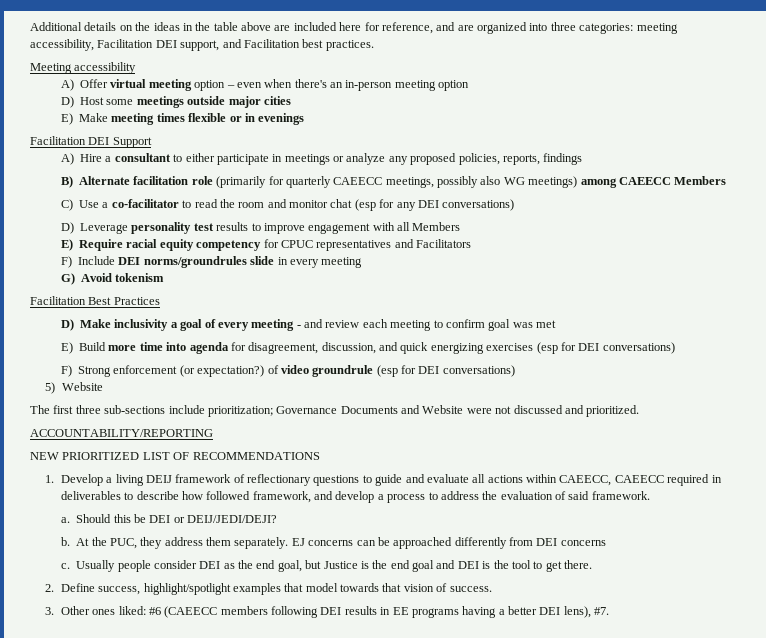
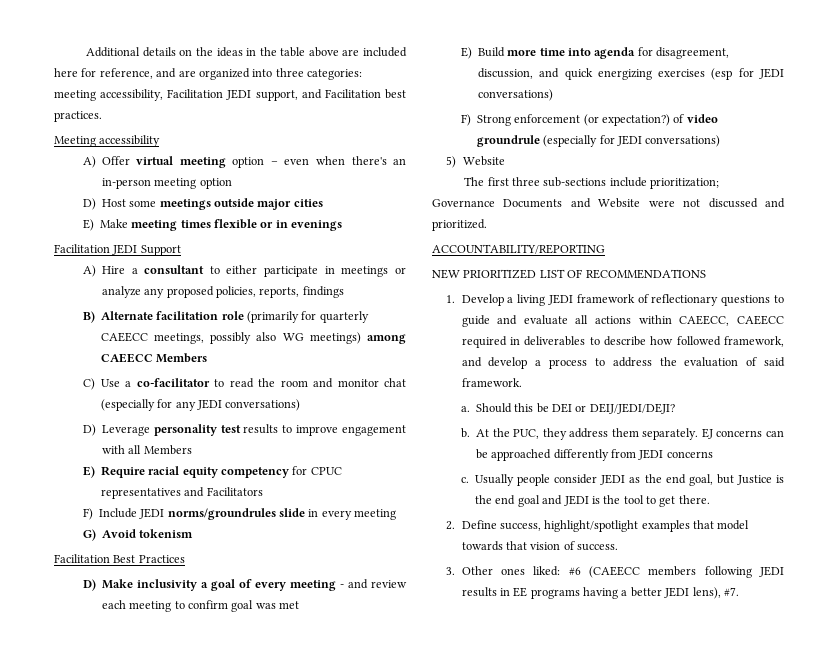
- Additional details on the ideas in the table above are included here for reference, and are organized into three categories: meeting accessibility, Facilitation DEI support, and Facilitation best practices.
+ Additional details on the ideas in the table above are included here for reference, and are organized into three categories: meeting accessibility, Facilitation JEDI support, and Facilitation best practices.
- Facilitation DEI Support
+ Facilitation JEDI Support
- C) Use a co-facilitator to read the room and monitor chat (esp for any DEI conversations)
+ C) Use a co-facilitator to read the room and monitor chat (especially for any JEDI conversations)
- F) Include DEI norms/groundrules slide in every meeting
+ F) Include JEDI norms/groundrules slide in every meeting
- E) Build more time into agenda for disagreement, discussion, and quick energizing exercises (esp for DEI conversations)
+ E) Build more time into agenda for disagreement, discussion, and quick energizing exercises (esp for JEDI conversations)
- F) Strong enforcement (or expectation?) of video groundrule (esp for DEI conversations)
+ F) Strong enforcement (or expectation?) of video groundrule (especially for JEDI conversations)
- 1. Develop a living DEIJ framework of reflectionary questions to guide and evaluate all actions within CAEECC, CAEECC required in deliverables to describe how followed framework, and develop a process to address the evaluation of said framework.
+ 1. Develop a living JEDI framework of reflectionary questions to guide and evaluate all actions within CAEECC, CAEECC required in deliverables to describe how followed framework, and develop a process to address the evaluation of said framework.
- EJ concerns can be approached differently from DEI concerns
+ EJ concerns can be approached differently from JEDI concerns
- Usually people consider DEI as the end goal, but Justice is the end goal and DEI is the tool to get there.
+ Usually people consider JEDI as the end goal, but Justice is the end goal and JEDI is the tool to get there.
- 3. Other ones liked: #6 (CAEECC members following DEI results in EE programs having a better DEI lens), #7.
+ 3. Other ones liked: #6 (CAEECC members following JEDI results in EE programs having a better JEDI lens), #7.

